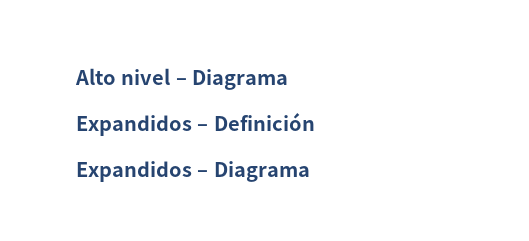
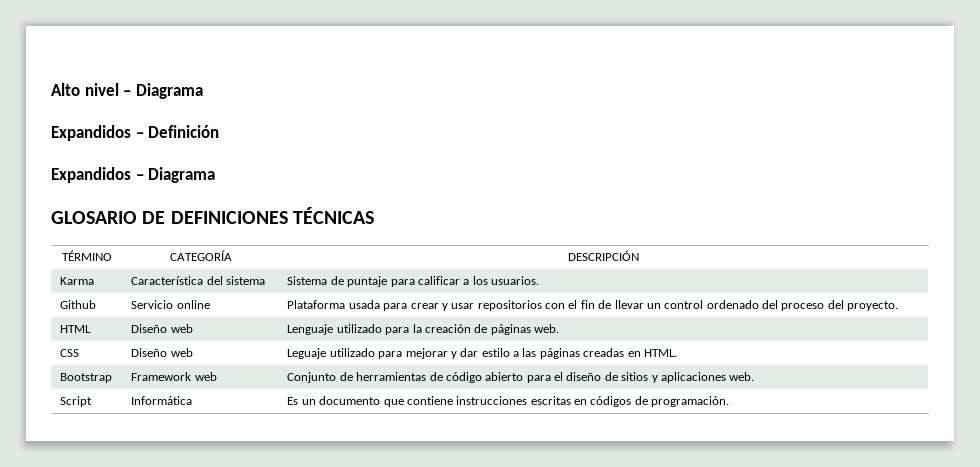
+ GLOSARIO DE DEFINICIONES TÉCNICAS
+ TÉRMINO | CATEGORÍA | DESCRIPCIÓN
+ Karma | Característica del sistema | Sistema de puntaje para calificar a los usuarios.
+ Github | Servicio online | Plataforma usada para crear y usar repositorios con el fin de llevar un control ordenado del proceso del proyecto.
+ HTML | Diseño web | Lenguaje utilizado para la creación de páginas web.
+ CSS | Diseño web | Leguaje utilizado para mejorar y dar estilo a las páginas creadas en HTML.
+ Bootstrap | Framework web | Conjunto de herramientas de código abierto para el diseño de sitios y aplicaciones web.
+ Script | Informática | Es un documento que contiene instrucciones escritas en códigos de programación.

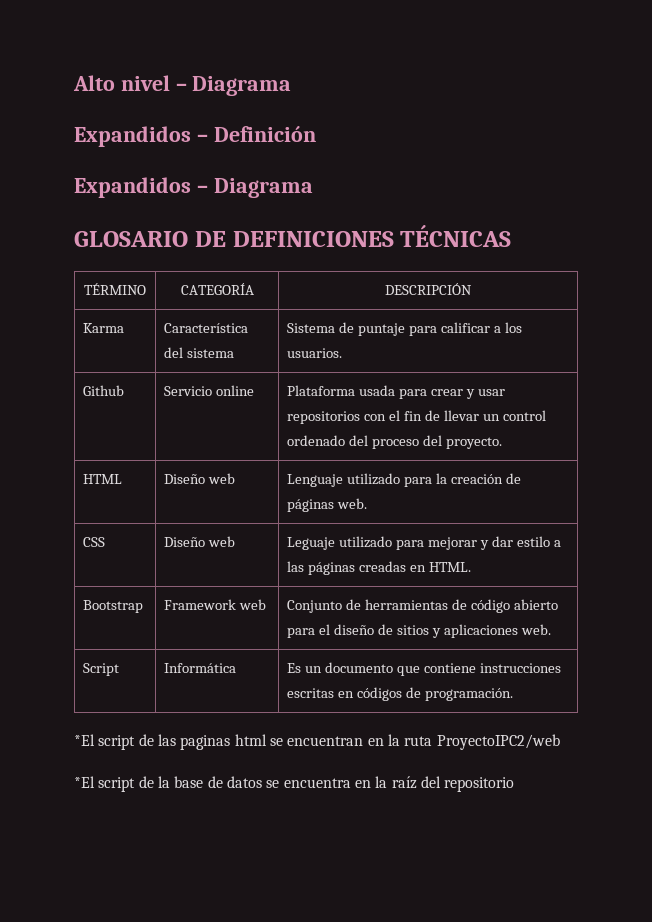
+ *El script de las paginas html se encuentran en la ruta ProyectoIPC2/web
+ *El script de la base de datos se encuentra en la raíz del repositorio

